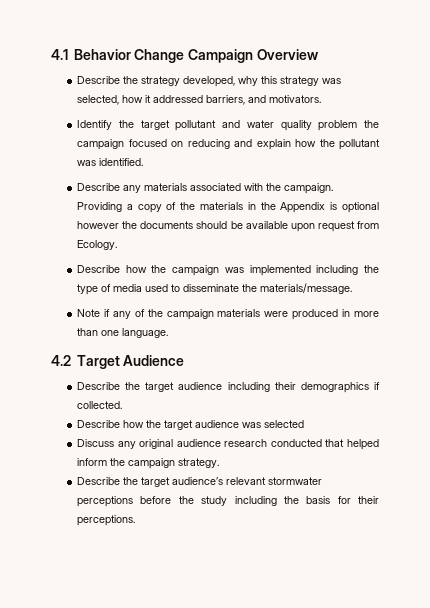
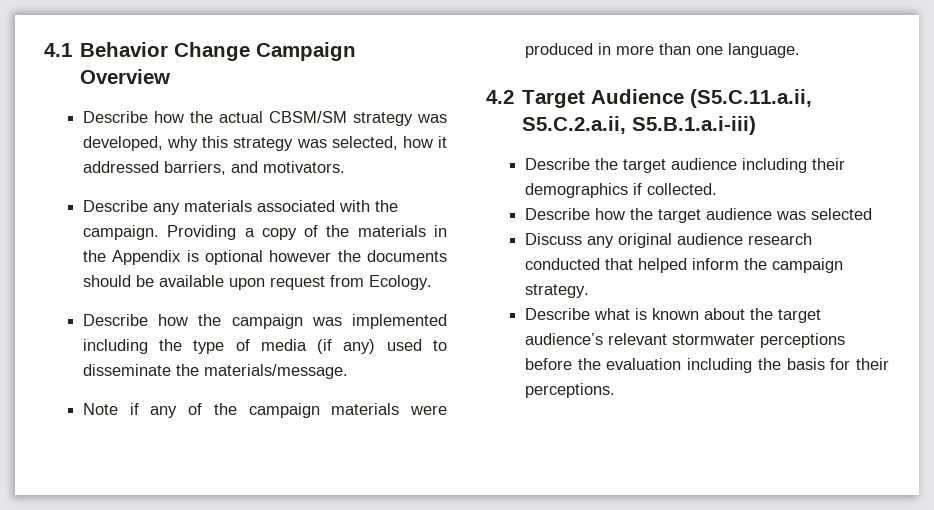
- Describe the strategy developed, why this strategy was selected, how it addressed barriers, and motivators.
+ Describe how the actual CBSM/SM strategy was developed, why this strategy was selected, how it addressed barriers, and motivators.
- Identify the target pollutant and water quality problem the campaign focused on reducing and explain how the pollutant was identified.
- Describe how the campaign was implemented including the type of media used to disseminate the materials/message.
+ Describe how the campaign was implemented including the type of media (if any) used to disseminate the materials/message.
- 4.2 Target Audience
+ 4.2 Target Audience (S5.C.11.a.ii, S5.C.2.a.ii, S5.B.1.a.i-iii)
- Describe the target audience’s relevant stormwater perceptions before the study including the basis for their perceptions.
+ Describe what is known about the target audience’s relevant stormwater perceptions before the evaluation including the basis for their perceptions.

